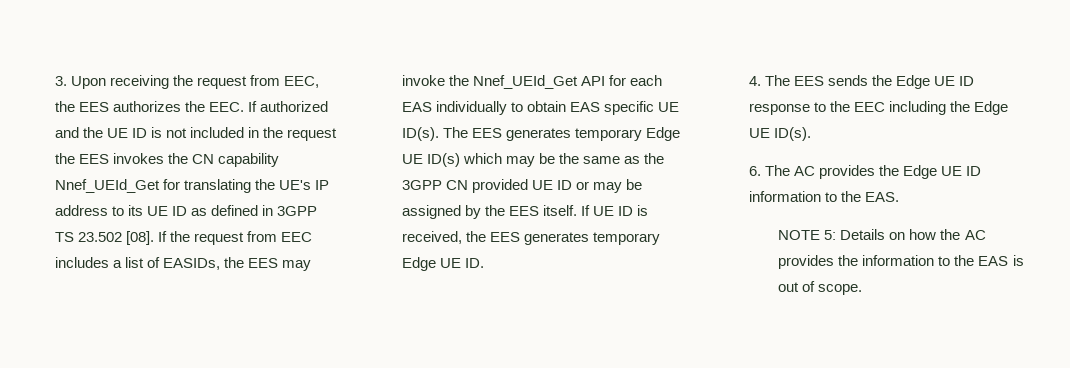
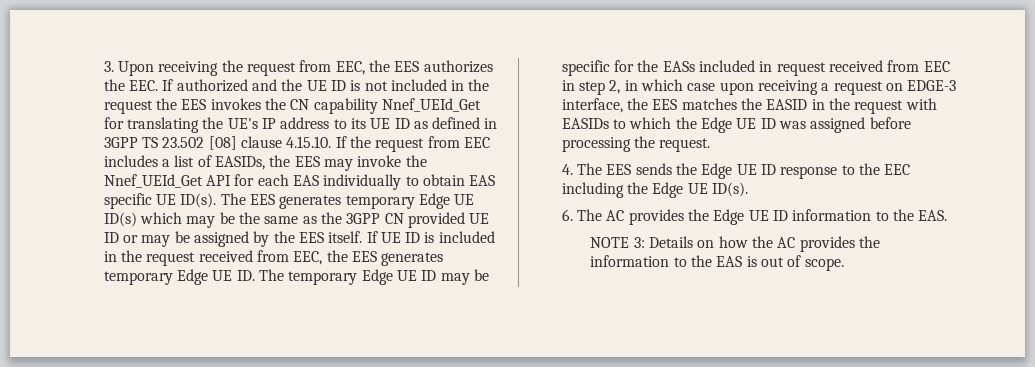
- 3. Upon receiving the request from EEC, the EES authorizes the EEC. If authorized and the UE ID is not included in the request the EES invokes the CN capability Nnef_UEId_Get for translating the UE's IP address to its UE ID as defined in 3GPP TS 23.502 [08]. If the request from EEC includes a list of EASIDs, the EES may invoke the Nnef_UEId_Get API for each EAS individually to obtain EAS specific UE ID(s).
+ 3. Upon receiving the request from EEC, the EES authorizes the EEC. If authorized and the UE ID is not included in the request the EES invokes the CN capability Nnef_UEId_Get for translating the UE's IP address to its UE ID as defined in 3GPP TS 23.502 [08] clause 4.15.10. If the request from EEC includes a list of EASIDs, the EES may invoke the Nnef_UEId_Get API for each EAS individually to obtain EAS specific UE ID(s).
- If UE ID is received, the EES generates temporary Edge UE ID.
+ If UE ID is included in the request received from EEC, the EES generates temporary Edge UE ID. The temporary Edge UE ID may be specific for the EASs included in request received from EEC in step 2, in which case upon receiving a request on EDGE-3 interface, the EES matches the EASID in the request with EASIDs to which the Edge UE ID was assigned before processing the request.
- NOTE 5: Details on how the AC provides the information to the EAS is out of scope.
+ NOTE 3: Details on how the AC provides the information to the EAS is out of scope.

